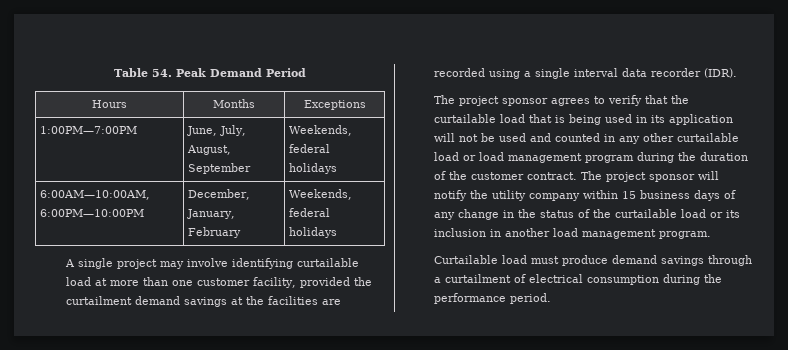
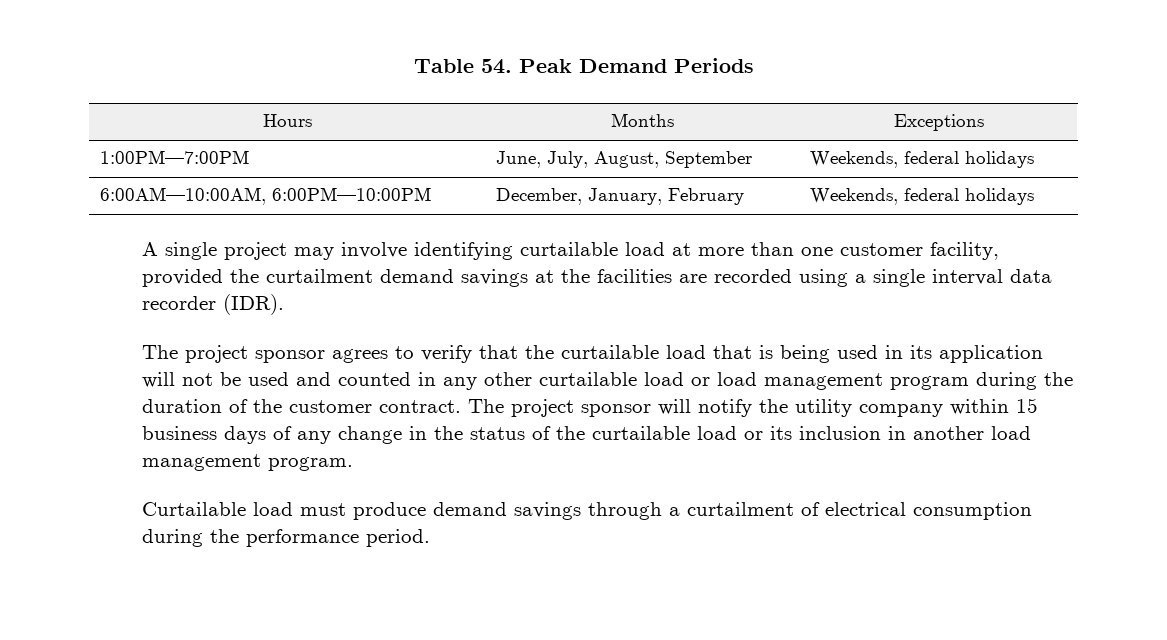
- Table 54. Peak Demand Period
+ Table 54. Peak Demand Periods

